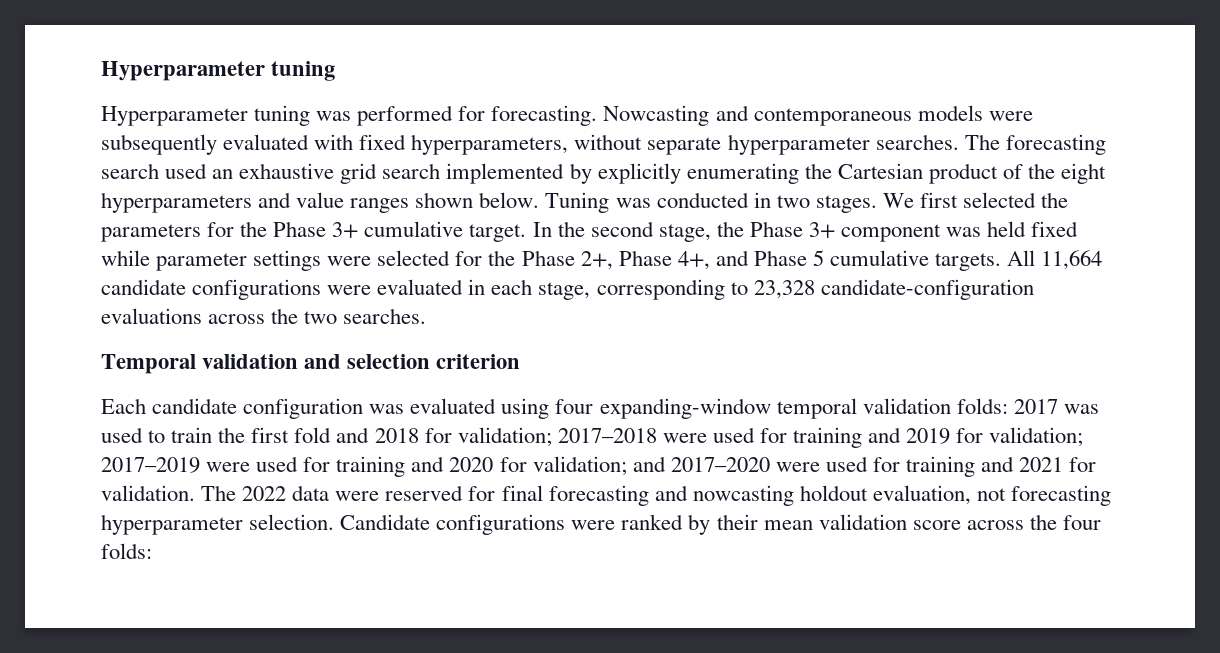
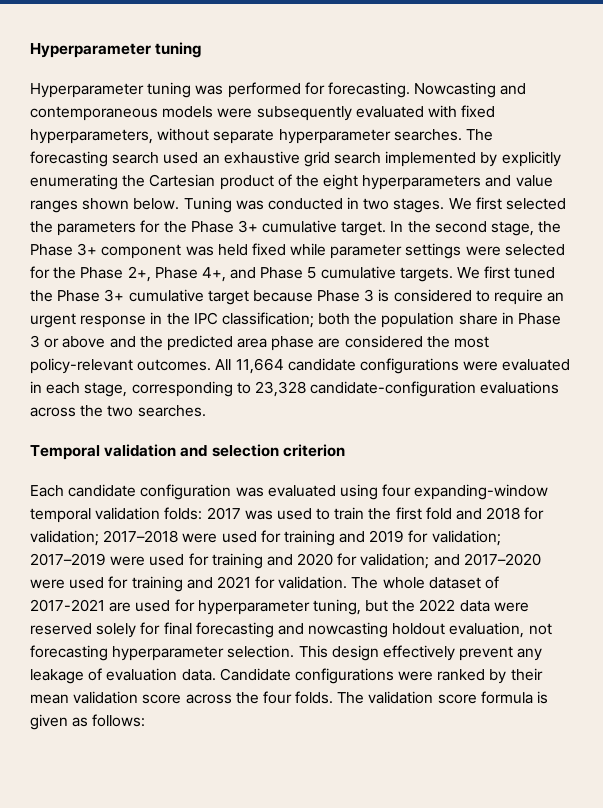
+ We first tuned the Phase 3+ cumulative target because Phase 3 is considered to require an urgent response in the IPC classification; both the population share in Phase 3 or above and the predicted area phase are considered the most policy-relevant outcomes.
- The 2022 data were reserved for final forecasting and nowcasting holdout evaluation, not forecasting hyperparameter selection.
+ The whole dataset of 2017-2021 are used for hyperparameter tuning, but the 2022 data were reserved solely for final forecasting and nowcasting holdout evaluation, not forecasting hyperparameter selection.
+ This design effectively prevent any leakage of evaluation data.
- Candidate configurations were ranked by their mean validation score across the four folds:
+ Candidate configurations were ranked by their mean validation score across the four folds. The validation score formula is given as follows:

